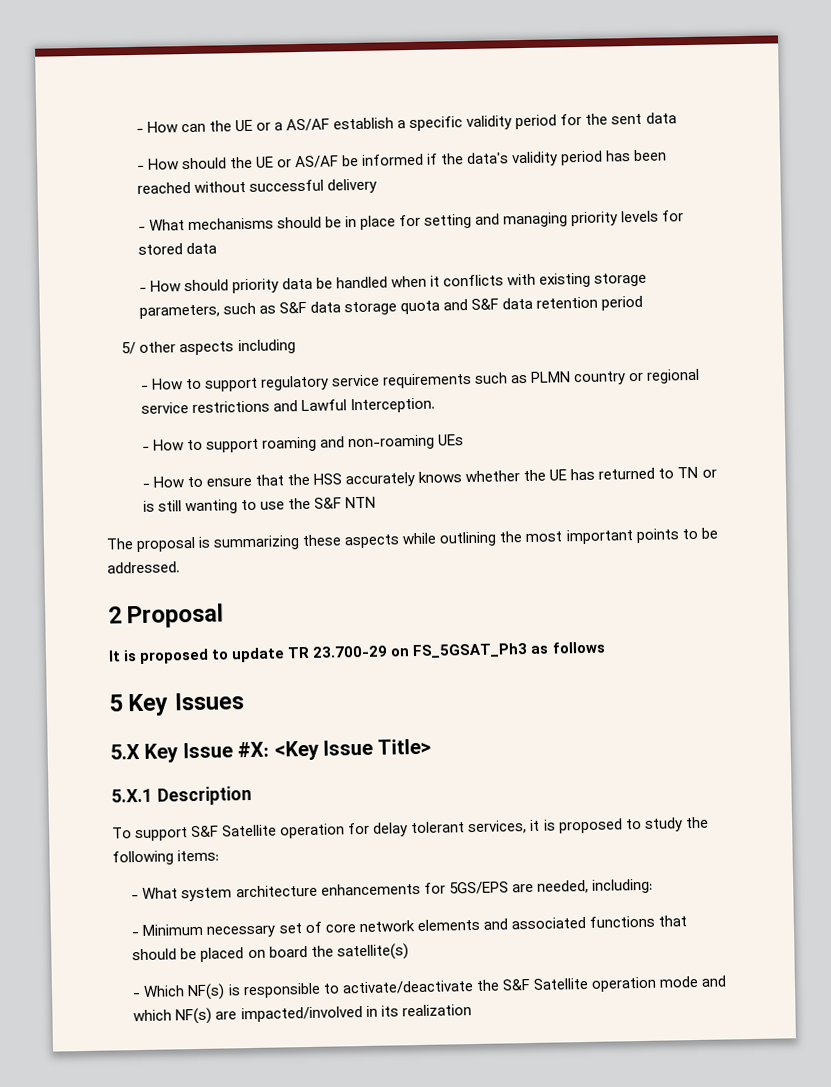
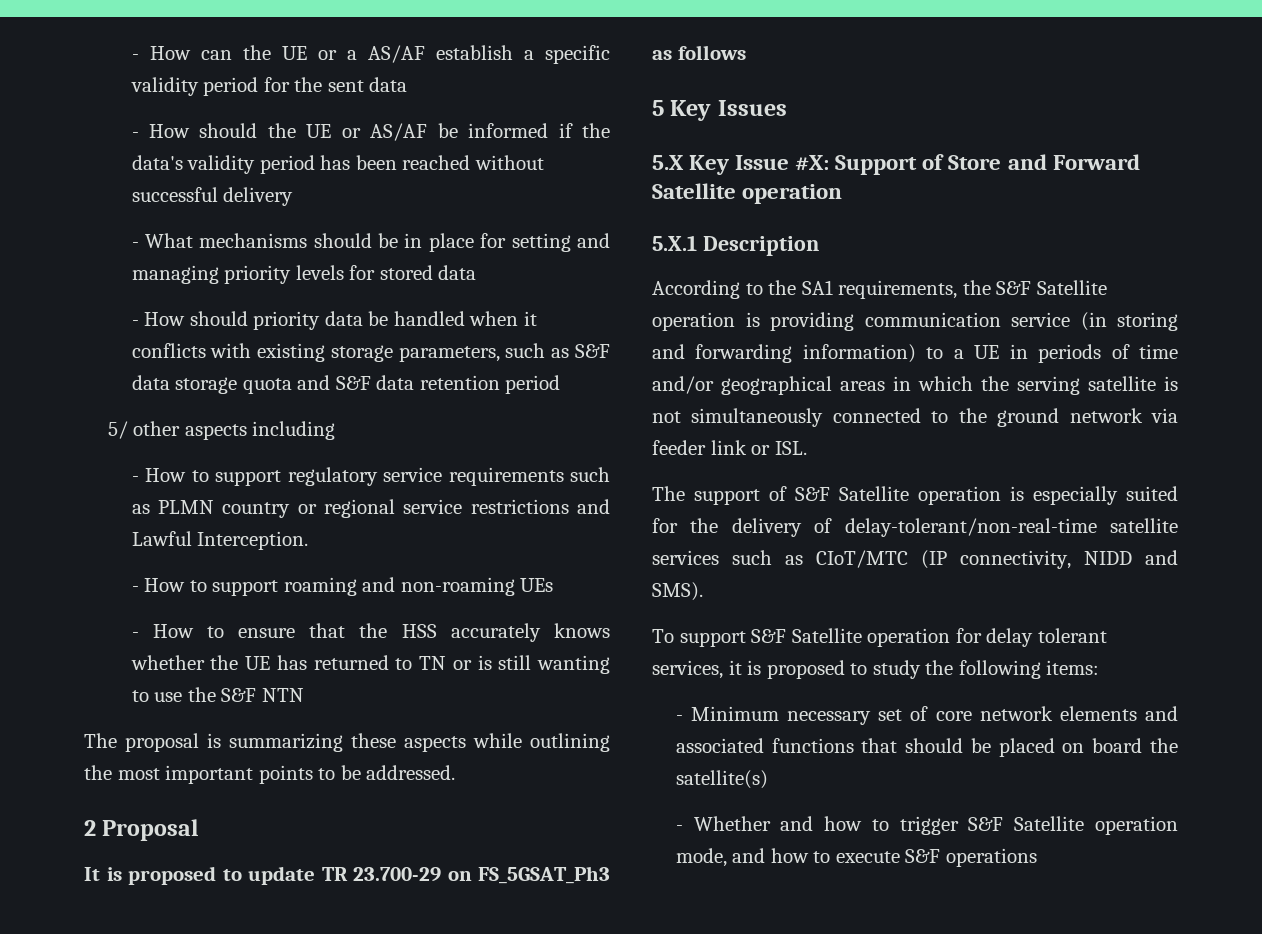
- 5.X Key Issue #X: <Key Issue Title>
+ 5.X Key Issue #X: Support of Store and Forward Satellite operation
  5.X.1 Description
+ According to the SA1 requirements, the S&F Satellite operation is providing communication service (in storing and forwarding information) to a UE in periods of time and/or geographical areas in which the serving satellite is not simultaneously connected to the ground network via feeder link or ISL.
+ The support of S&F Satellite operation is especially suited for the delivery of delay-tolerant/non-real-time satellite services such as CIoT/MTC (IP connectivity, NIDD and SMS).
- - What system architecture enhancements for 5GS/EPS are needed, including:
- - Which NF(s) is responsible to activate/deactivate the S&F Satellite operation mode and which NF(s) are impacted/involved in its realization
+ - Whether and how to trigger S&F Satellite operation mode, and how to execute S&F operations

